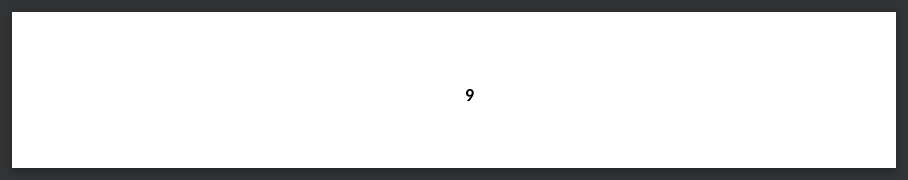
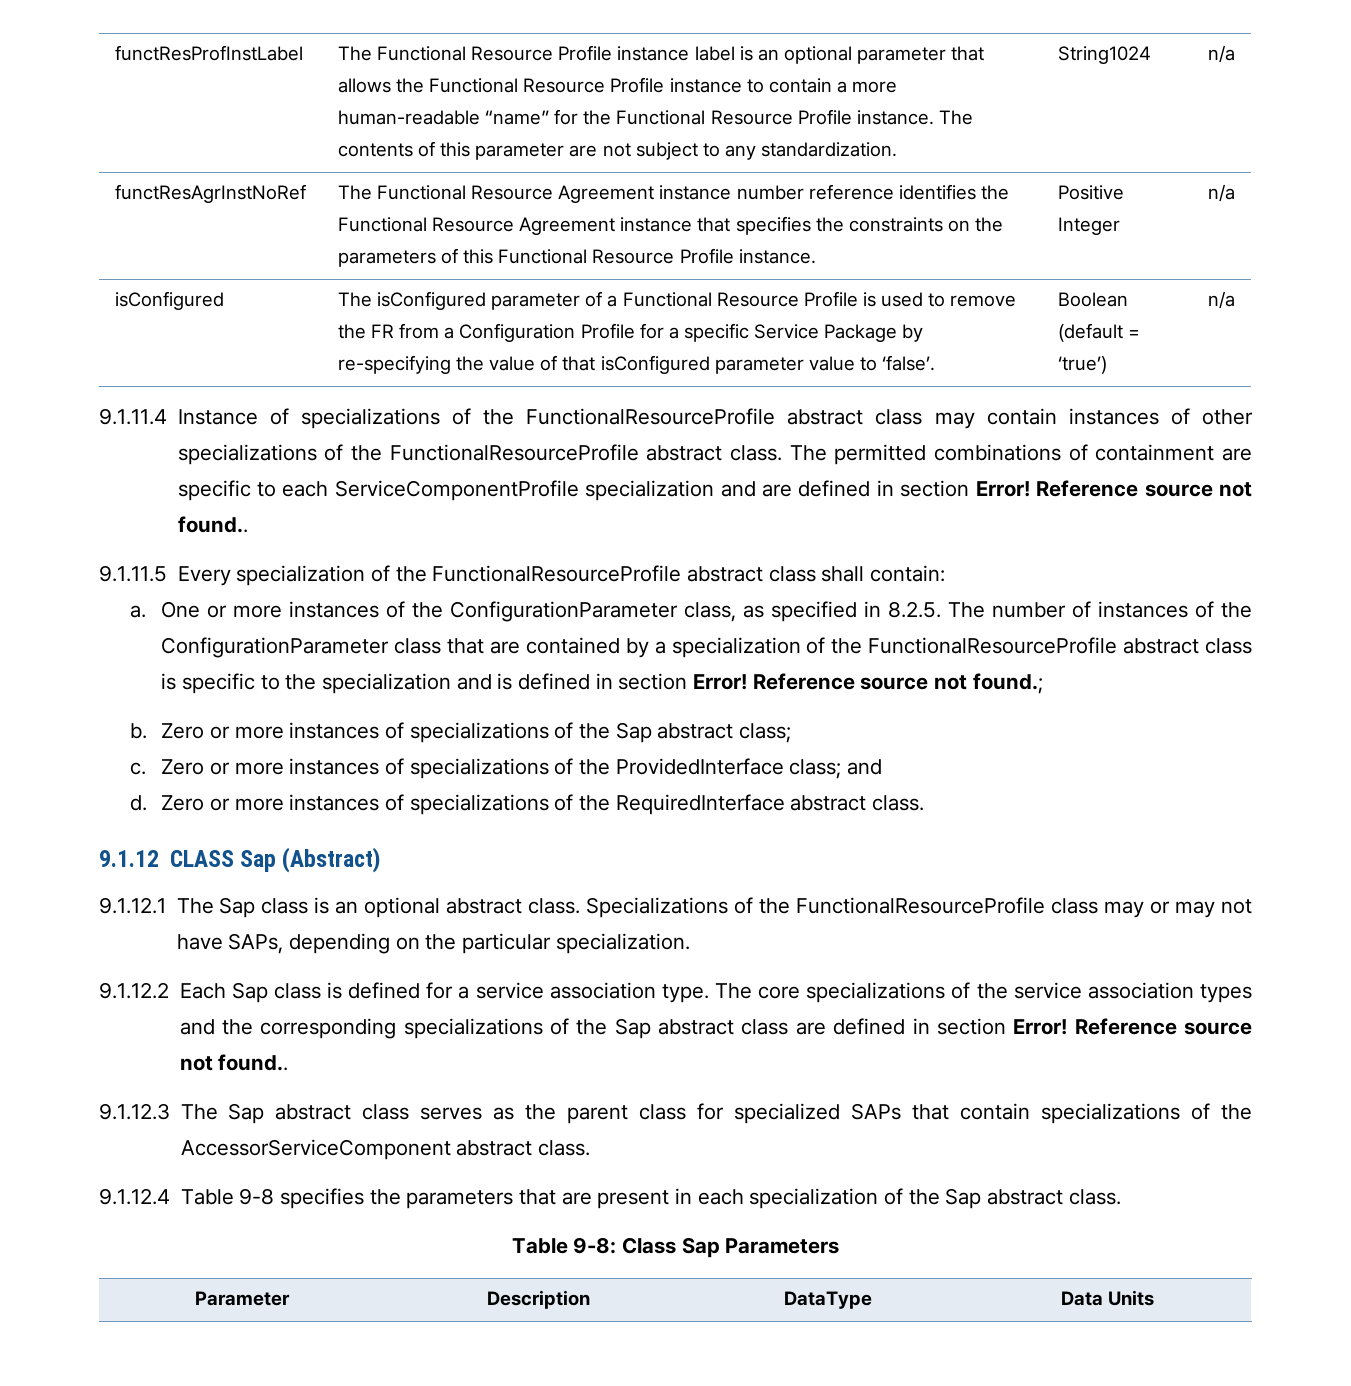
- 9
+ functResProfInstLabel | The Functional Resource Profile instance label is an optional parameter that allows the Functional Resource Profile instance to contain a more human-readable “name” for the Functional Resource Profile instance. The contents of this parameter are not subject to any standardization. | String1024 | n/a
+ functResAgrInstNoRef | The Functional Resource Agreement instance number reference identifies the Functional Resource Agreement instance that specifies the constraints on the parameters of this Functional Resource Profile instance. | Positive Integer | n/a
+ isConfigured | The isConfigured parameter of a Functional Resource Profile is used to remove the FR from a Configuration Profile for a specific Service Package by re-specifying the value of that isConfigured parameter value to ‘false’. | Boolean (default = ‘true’) | n/a
+ 9.1.11.4 Instance of specializations of the FunctionalResourceProfile abstract class may contain instances of other specializations of the FunctionalResourceProfile abstract class. The permitted combinations of containment are specific to each ServiceComponentProfile specialization and are defined in section Error! Reference source not found..
+ 9.1.11.5 Every specialization of the FunctionalResourceProfile abstract class shall contain:
+ a. One or more instances of the ConfigurationParameter class, as specified in 8.2.5. The number of instances of the ConfigurationParameter class that are contained by a specialization of the FunctionalResourceProfile abstract class is specific to the specialization and is defined in section Error! Reference source not found.;
+ b. Zero or more instances of specializations of the Sap abstract class;
+ c. Zero or more instances of specializations of the ProvidedInterface class; and
+ d. Zero or more instances of specializations of the RequiredInterface abstract class.
+ 9.1.12 CLASS Sap (Abstract)
+ 9.1.12.1 The Sap class is an optional abstract class. Specializations of the FunctionalResourceProfile class may or may not have SAPs, depending on the particular specialization.
+ 9.1.12.2 Each Sap class is defined for a service association type. The core specializations of the service association types and the corresponding specializations of the Sap abstract class are defined in section Error! Reference source not found..
+ 9.1.12.3 The Sap abstract class serves as the parent class for specialized SAPs that contain specializations of the AccessorServiceComponent abstract class.
+ 9.1.12.4 Table 9-8 specifies the parameters that are present in each specialization of the Sap abstract class.
+ Table 9-8: Class Sap Parameters
+ Parameter | Description | DataType | Data Units

